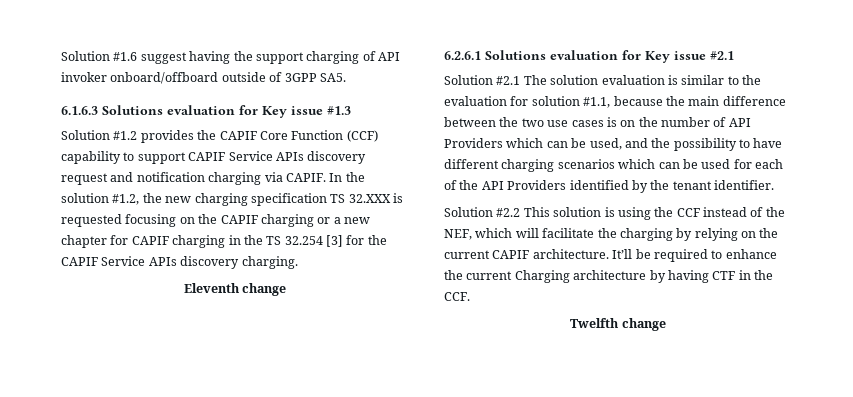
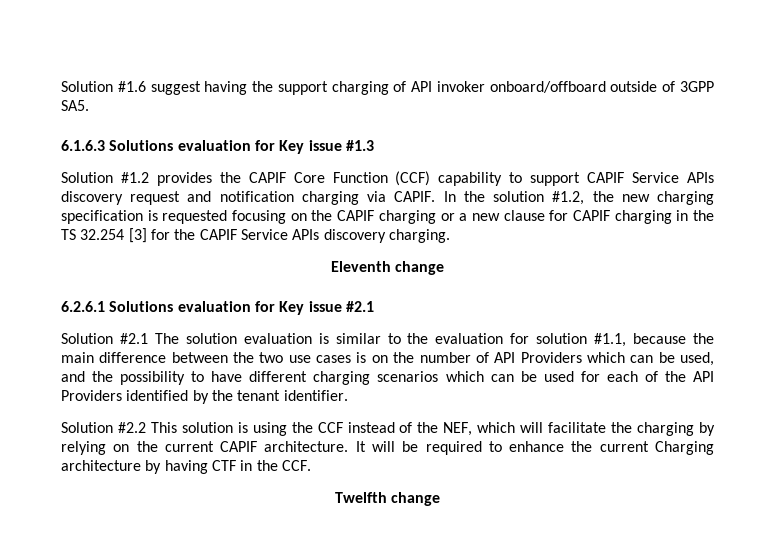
- In the solution #1.2, the new charging specification TS 32.XXX is requested focusing on the CAPIF charging or a new chapter for CAPIF charging in the TS 32.254 [3] for the CAPIF Service APIs discovery charging.
+ In the solution #1.2, the new charging specification is requested focusing on the CAPIF charging or a new clause for CAPIF charging in the TS 32.254 [3] for the CAPIF Service APIs discovery charging.
- It’ll be required to enhance the current Charging architecture by having CTF in the CCF.
+ It will be required to enhance the current Charging architecture by having CTF in the CCF.

